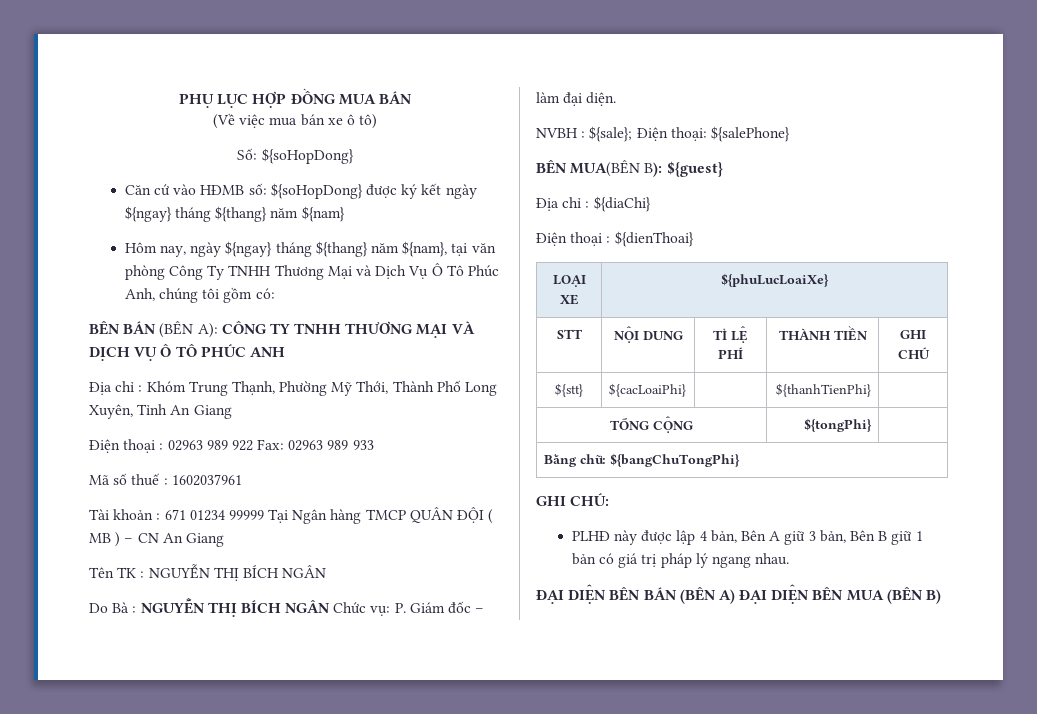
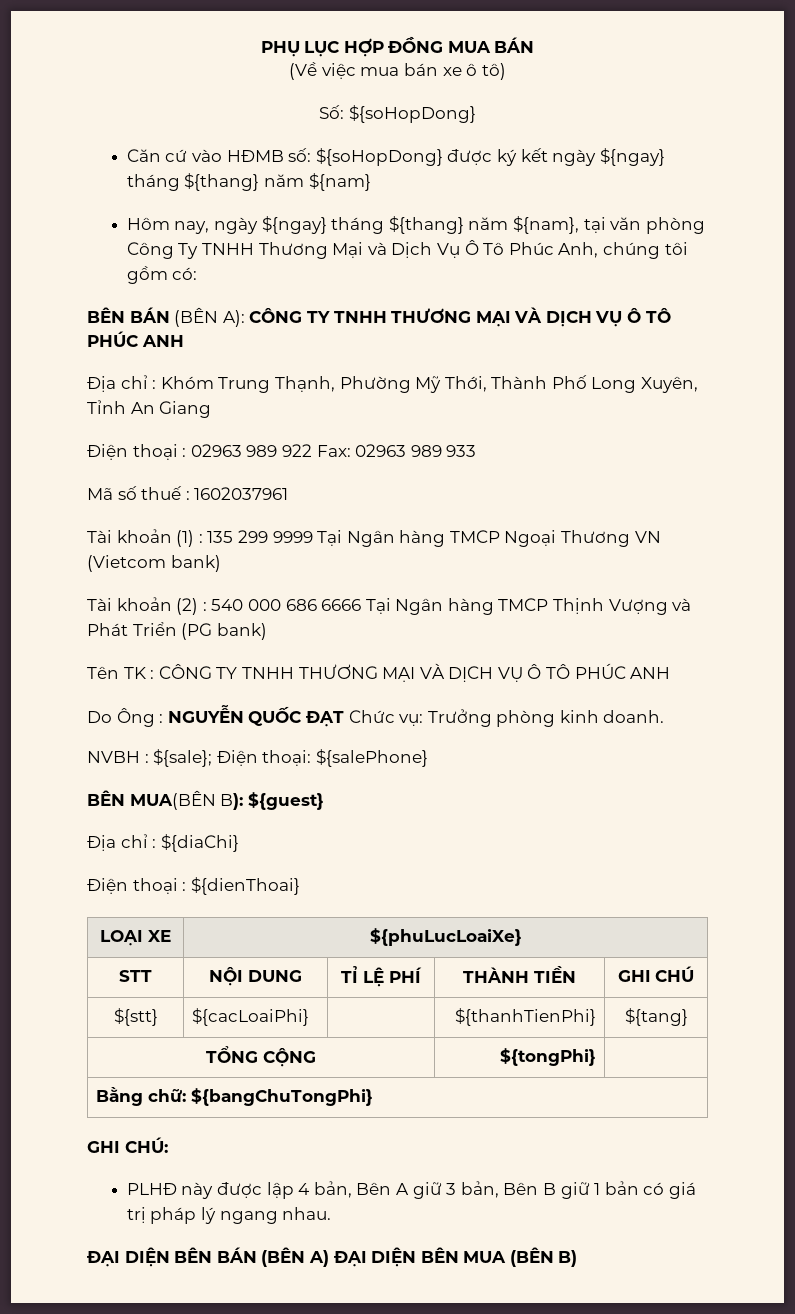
- Tài khoản : 671 01234 99999 Tại Ngân hàng TMCP QUÂN ĐỘI ( MB ) – CN An Giang
- Tên TK : NGUYỄN THỊ BÍCH NGÂN
+ Tài khoản (1) : 135 299 9999 Tại Ngân hàng TMCP Ngoại Thương VN (Vietcom bank)
+ Tài khoản (2) : 540 000 686 6666 Tại Ngân hàng TMCP Thịnh Vượng và Phát Triển (PG bank)
+ Tên TK : CÔNG TY TNHH THƯƠNG MẠI VÀ DỊCH VỤ Ô TÔ PHÚC ANH
- Do Bà : NGUYỄN THỊ BÍCH NGÂN Chức vụ: P. Giám đốc – làm đại diện.
+ Do Ông : NGUYỄN QUỐC ĐẠT Chức vụ: Trưởng phòng kinh doanh.
- ${stt} | ${cacLoaiPhi} | | ${thanhTienPhi} |
+ ${stt} | ${cacLoaiPhi} | | ${thanhTienPhi} | ${tang}

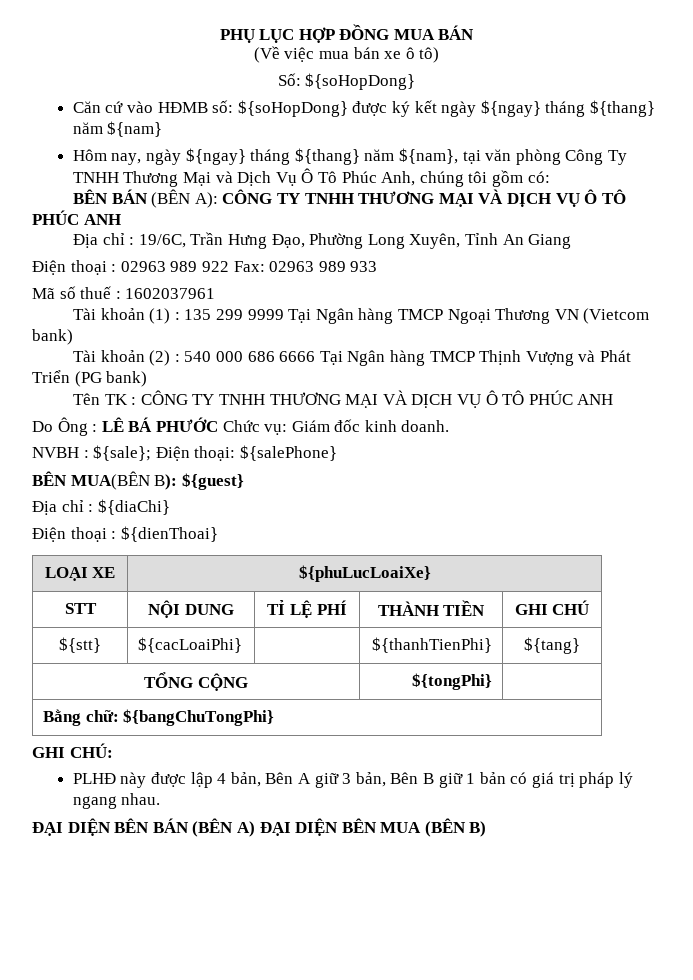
- Địa chỉ : Khóm Trung Thạnh, Phường Mỹ Thới, Thành Phố Long Xuyên, Tỉnh An Giang
+ Địa chỉ : 19/6C, Trần Hưng Đạo, Phường Long Xuyên, Tỉnh An Giang
- Do Ông : NGUYỄN QUỐC ĐẠT Chức vụ: Trưởng phòng kinh doanh.
+ Do Ông : LÊ BÁ PHƯỚC Chức vụ: Giám đốc kinh doanh.

